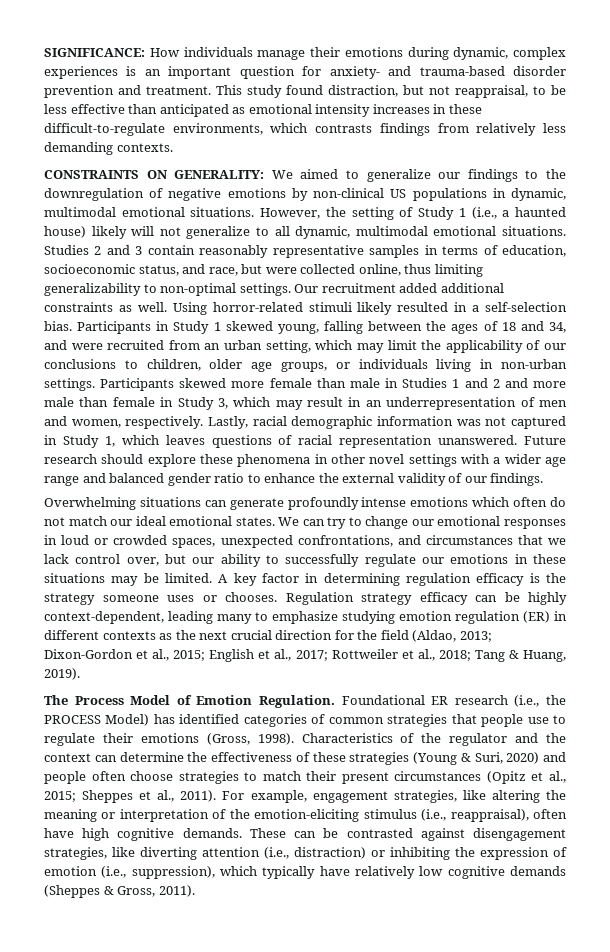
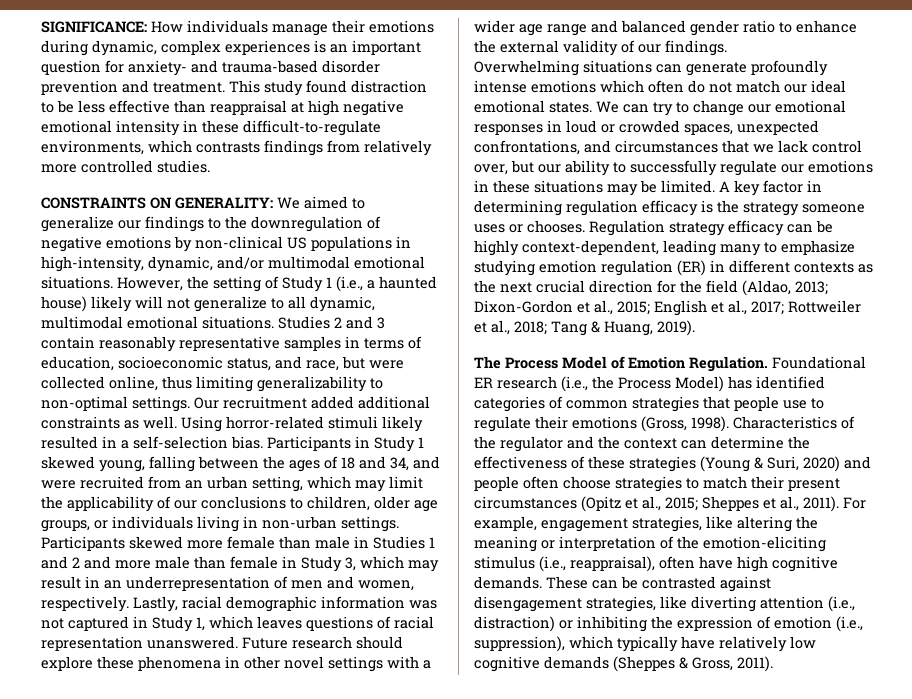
- This study found distraction, but not reappraisal, to be less effective than anticipated as emotional intensity increases in these difficult-to-regulate environments, which contrasts findings from relatively less demanding contexts.
+ This study found distraction to be less effective than reappraisal at high negative emotional intensity in these difficult-to-regulate environments, which contrasts findings from relatively more controlled studies.
- CONSTRAINTS ON GENERALITY: We aimed to generalize our findings to the downregulation of negative emotions by non-clinical US populations in dynamic, multimodal emotional situations.
+ CONSTRAINTS ON GENERALITY: We aimed to generalize our findings to the downregulation of negative emotions by non-clinical US populations in high-intensity, dynamic, and/or multimodal emotional situations.
- Foundational ER research (i.e., the PROCESS Model) has identified categories of common strategies that people use to regulate their emotions (Gross, 1998).
+ Foundational ER research (i.e., the Process Model) has identified categories of common strategies that people use to regulate their emotions (Gross, 1998).

